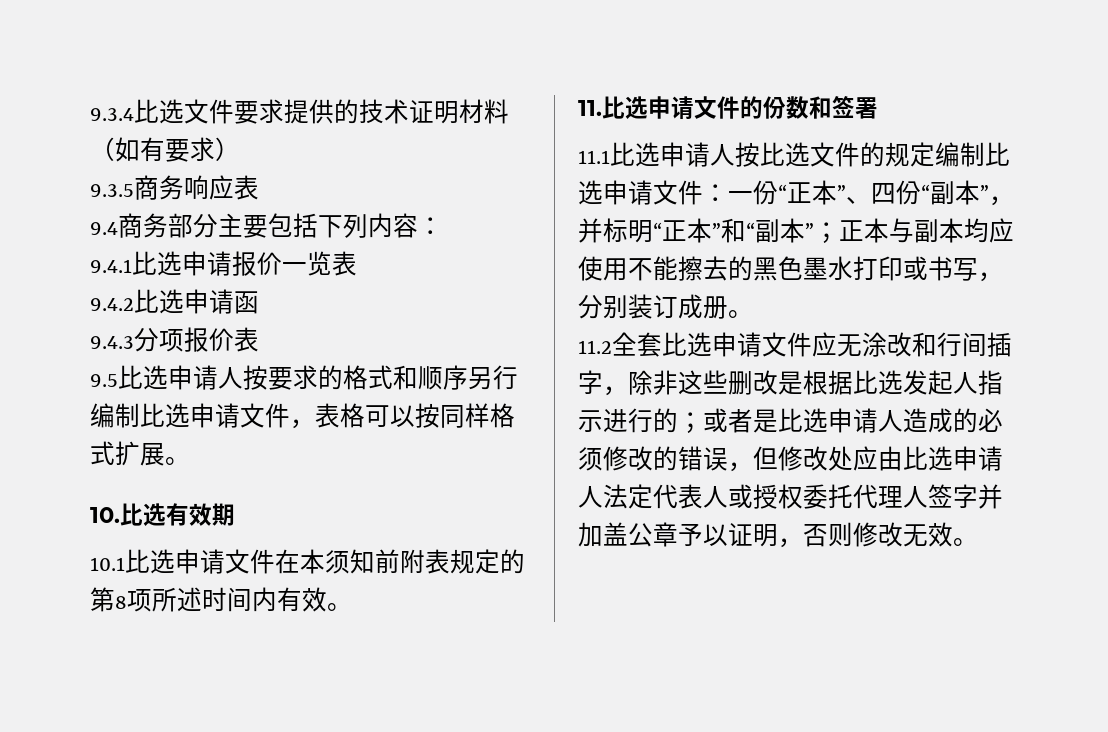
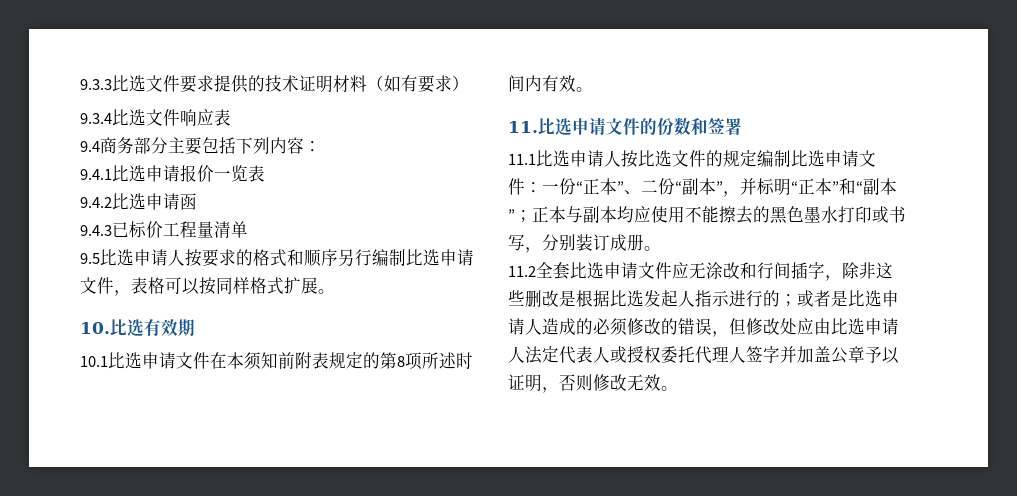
- 9.3.4比选文件要求提供的技术证明材料（如有要求）
+ 9.3.3比选文件要求提供的技术证明材料（如有要求）
- 9.3.5商务响应表
+ 9.3.4比选文件响应表
- 9.4.3分项报价表
+ 9.4.3已标价工程量清单
- 11.1比选申请人按比选文件的规定编制比选申请文件：一份“正本”、四份“副本”，并标明“正本”和“副本”；正本与副本均应使用不能擦去的黑色墨水打印或书写，分别装订成册。
+ 11.1比选申请人按比选文件的规定编制比选申请文件：一份“正本”、二份“副本”，并标明“正本”和“副本”；正本与副本均应使用不能擦去的黑色墨水打印或书写，分别装订成册。

